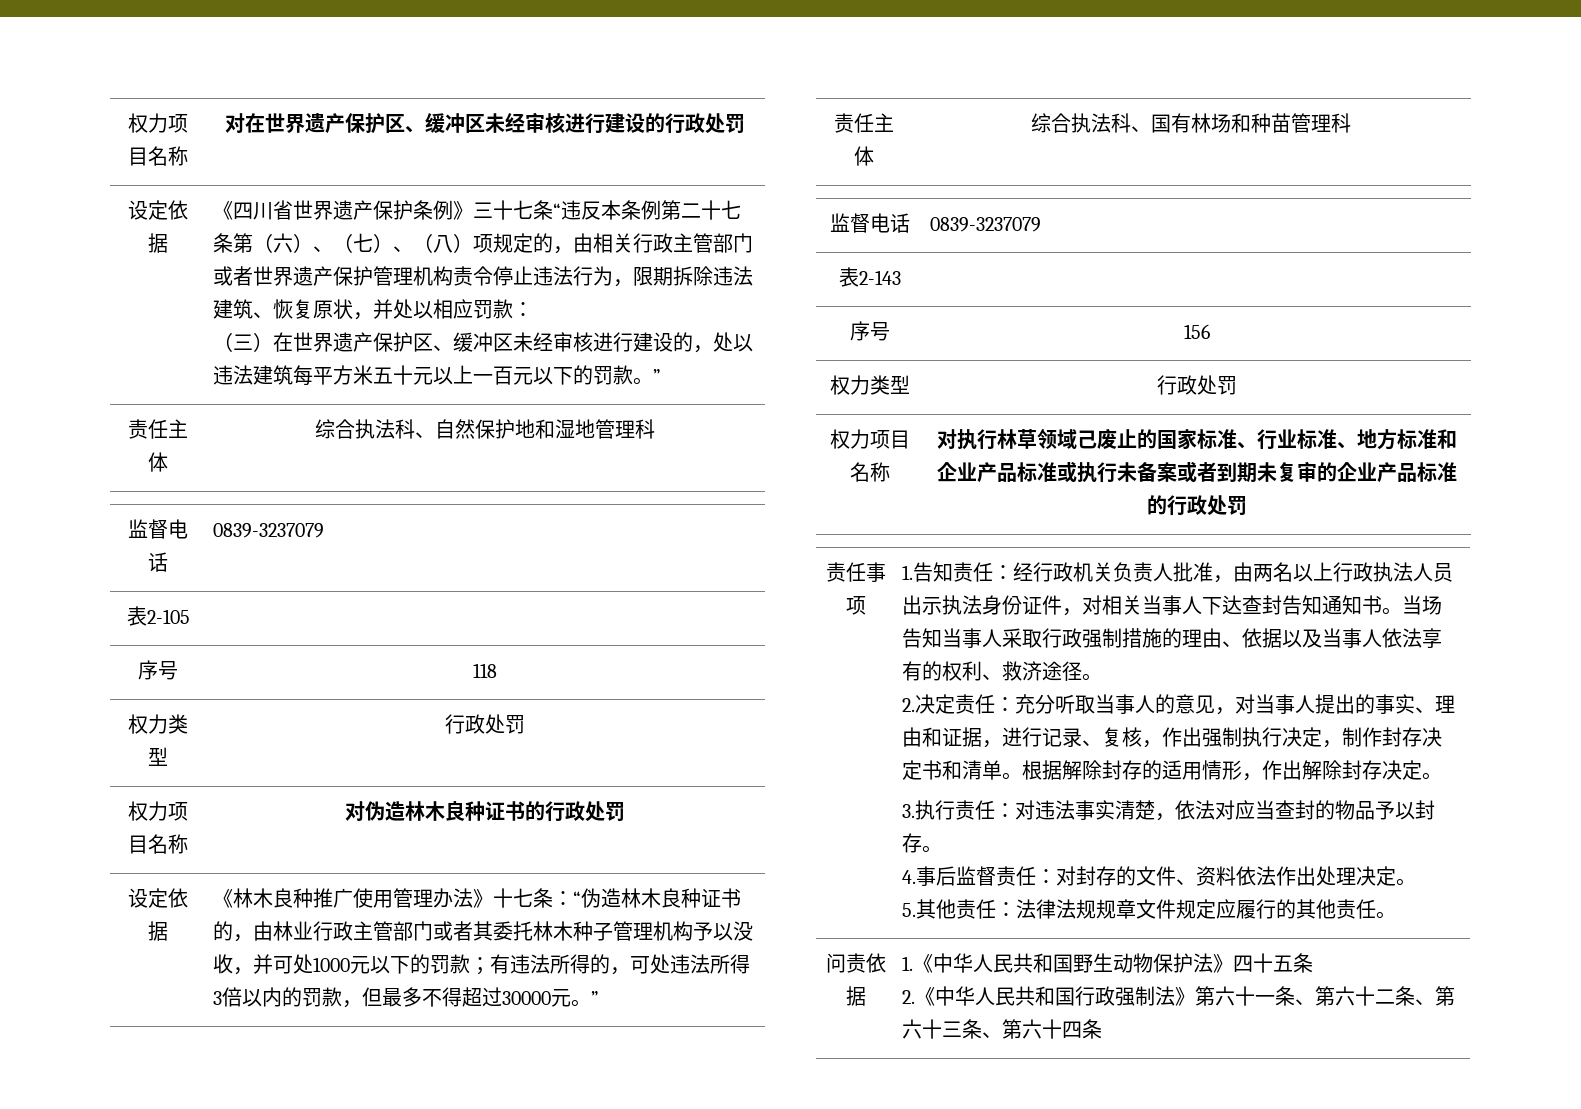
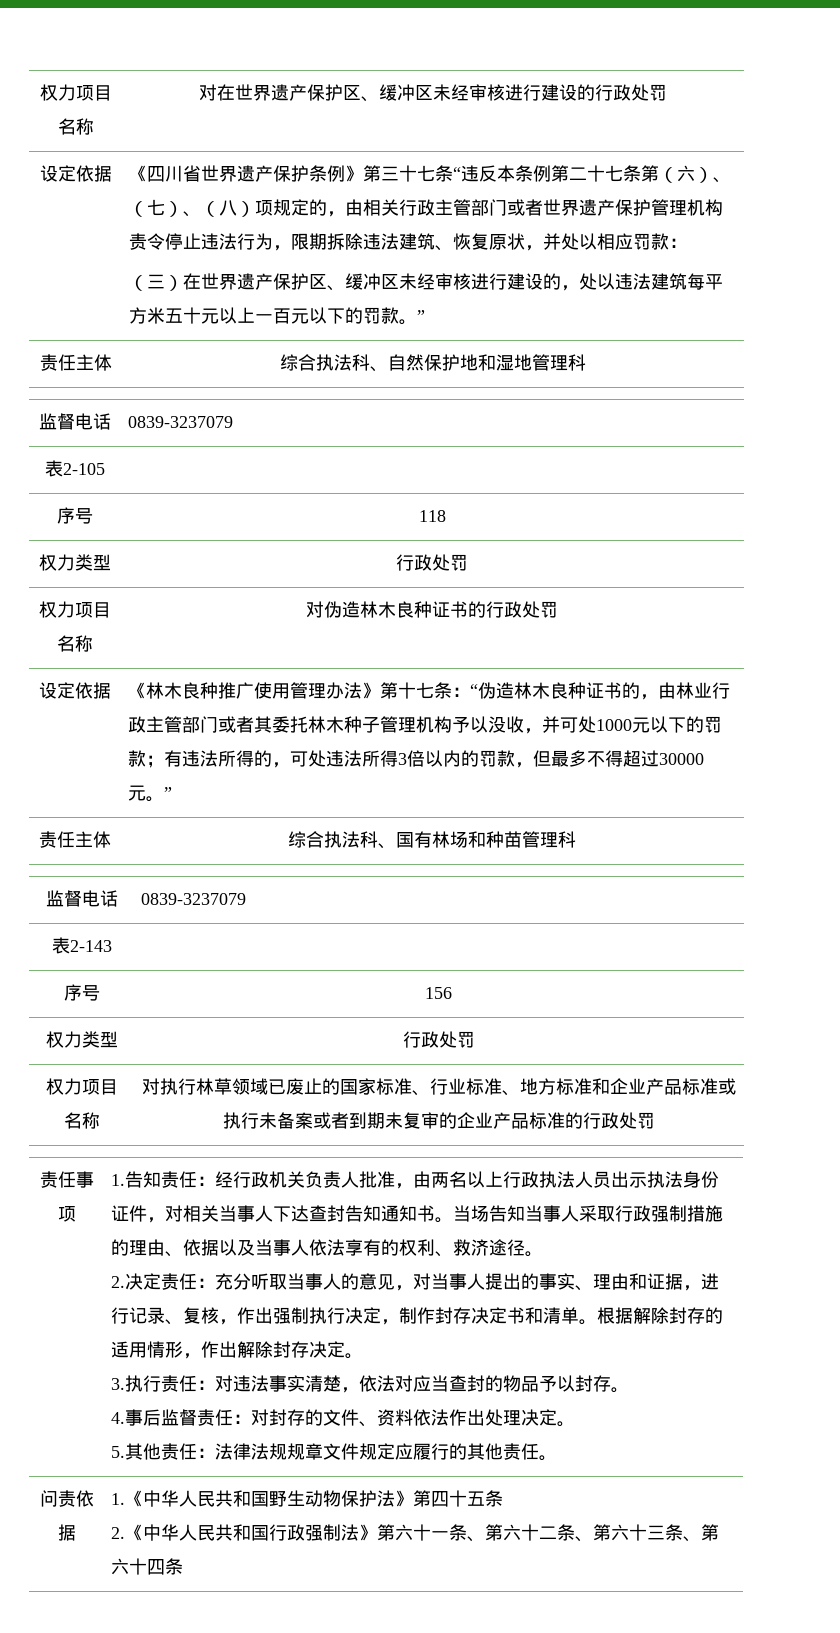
- 《四川省世界遗产保护条例》三十七条“违反本条例第二十七条第（六）、（七）、（八）项规定的，由相关行政主管部门或者世界遗产保护管理机构责令停止违法行为，限期拆除违法建筑、恢复原状，并处以相应罚款：
+ 《四川省世界遗产保护条例》第三十七条“违反本条例第二十七条第（六）、（七）、（八）项规定的，由相关行政主管部门或者世界遗产保护管理机构责令停止违法行为，限期拆除违法建筑、恢复原状，并处以相应罚款：
- 《林木良种推广使用管理办法》十七条：“伪造林木良种证书的，由林业行政主管部门或者其委托林木种子管理机构予以没收，并可处1000元以下的罚款；有违法所得的，可处违法所得3倍以内的罚款，但最多不得超过30000元。”
+ 《林木良种推广使用管理办法》第十七条：“伪造林木良种证书的，由林业行政主管部门或者其委托林木种子管理机构予以没收，并可处1000元以下的罚款；有违法所得的，可处违法所得3倍以内的罚款，但最多不得超过30000元。”
- 权力项目名称 | 对执行林草领域己废止的国家标准、行业标准、地方标准和企业产品标准或执行未备案或者到期未复审的企业产品标准的行政处罚
+ 权力项目名称 | 对执行林草领域已废止的国家标准、行业标准、地方标准和企业产品标准或执行未备案或者到期未复审的企业产品标准的行政处罚
- 问责依据 | 1.《中华人民共和国野生动物保护法》四十五条
+ 问责依据 | 1.《中华人民共和国野生动物保护法》第四十五条

